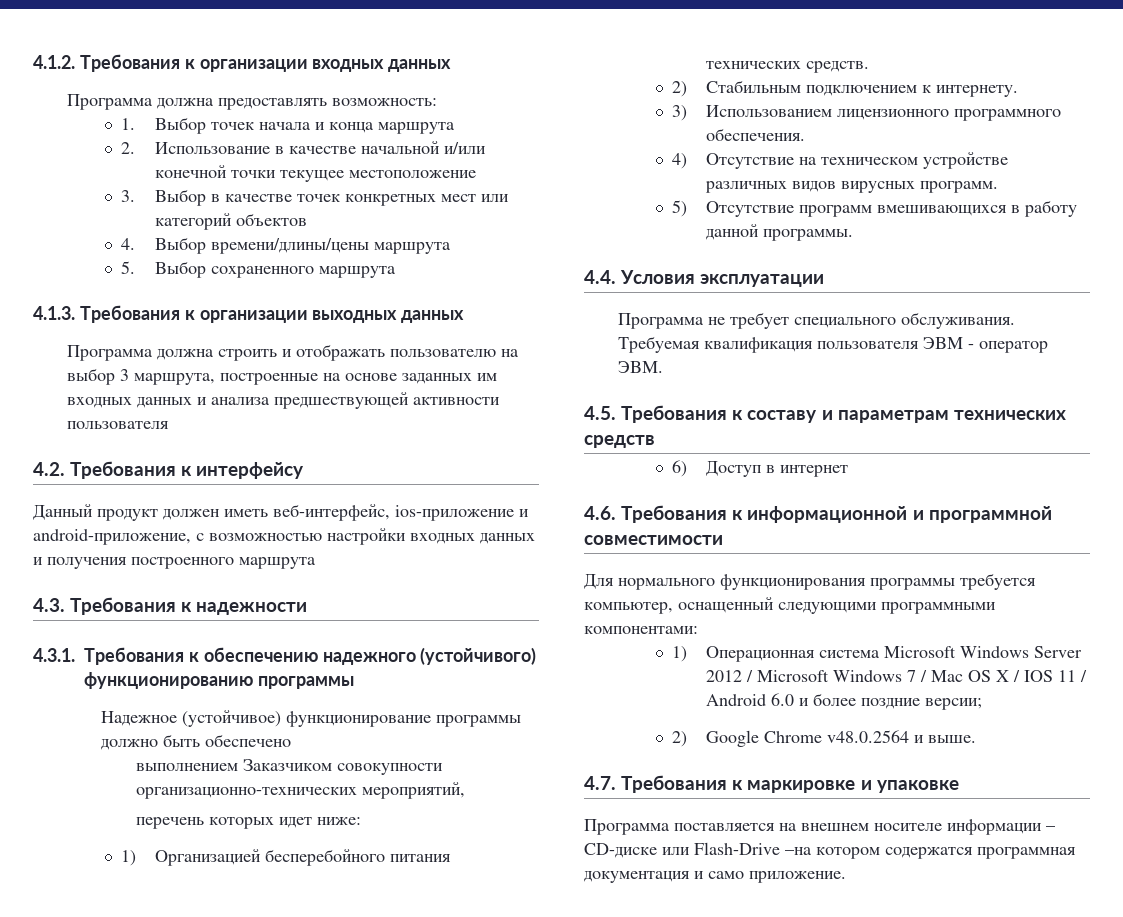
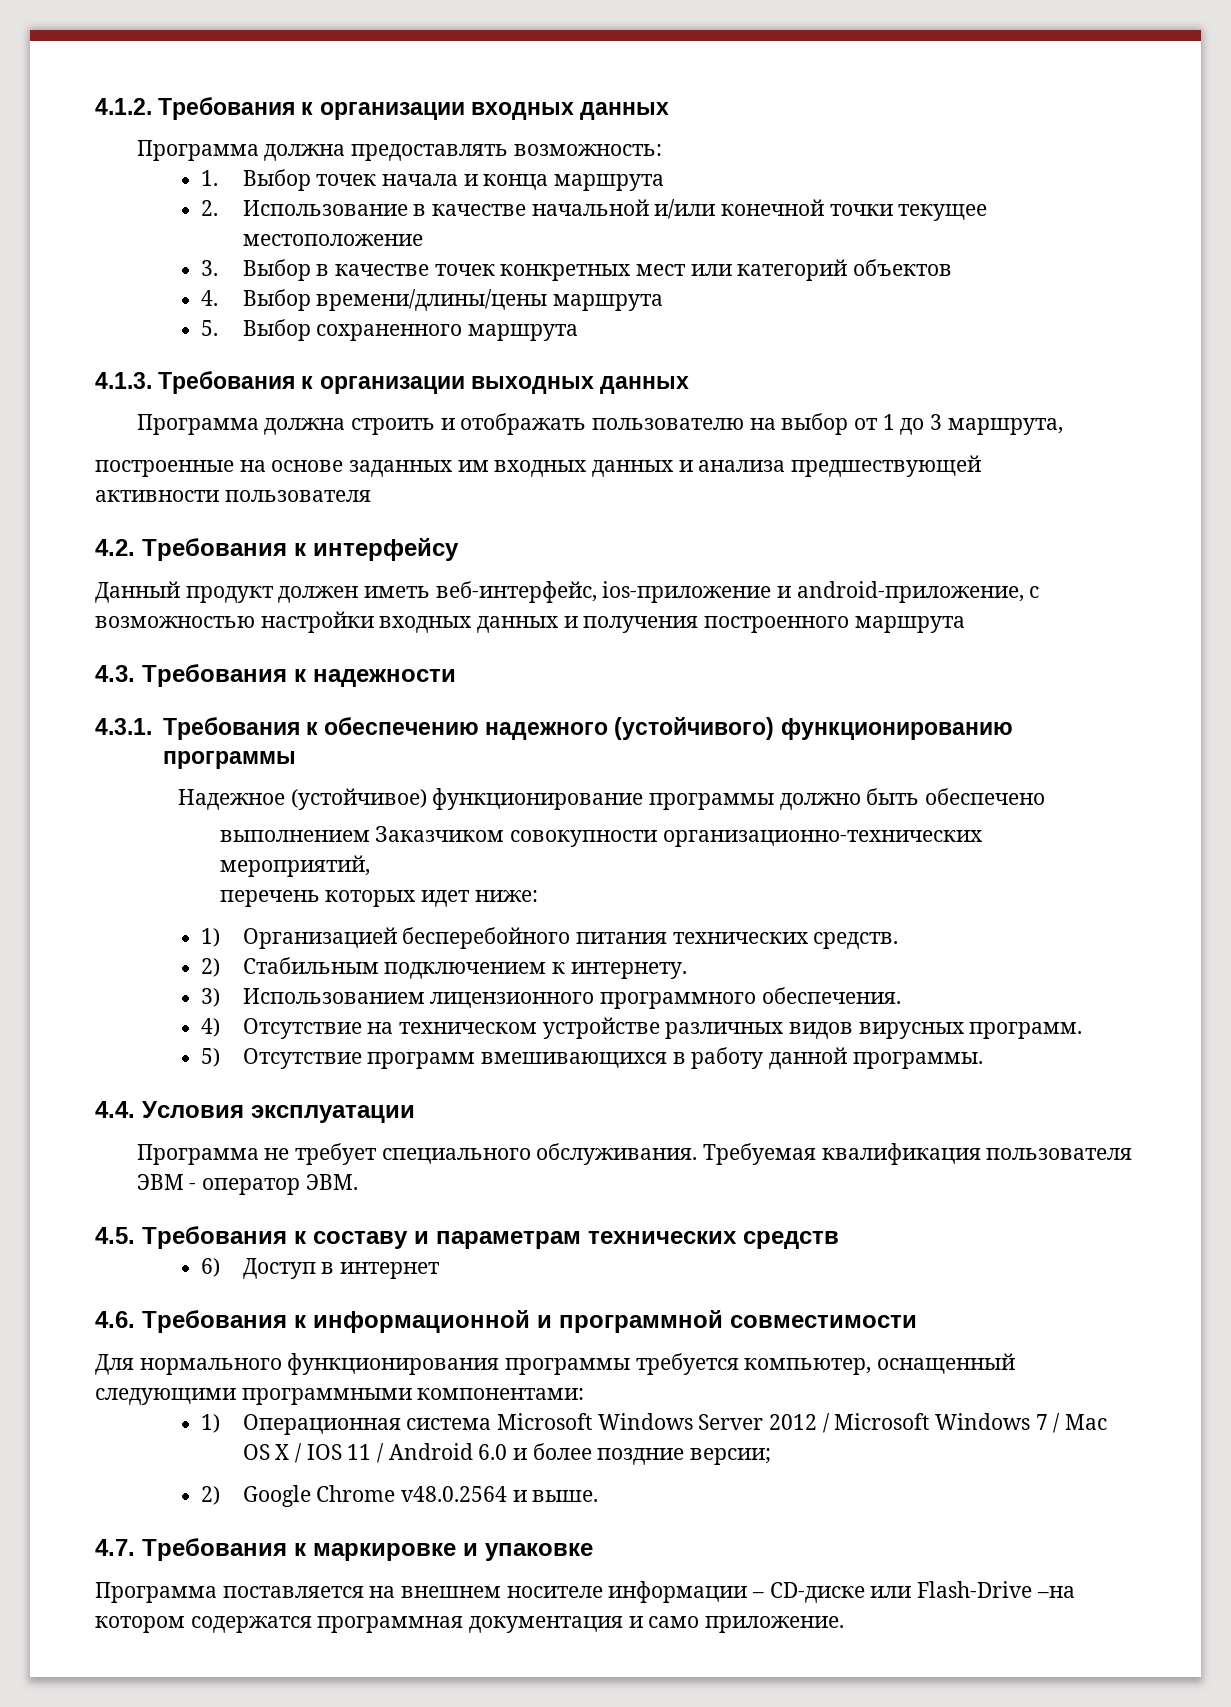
- Программа должна строить и отображать пользователю на выбор 3 маршрута, построенные на основе заданных им входных данных и анализа предшествующей активности пользователя
+ Программа должна строить и отображать пользователю на выбор от 1 до 3 маршрута,
+ построенные на основе заданных им входных данных и анализа предшествующей
+ активности пользователя

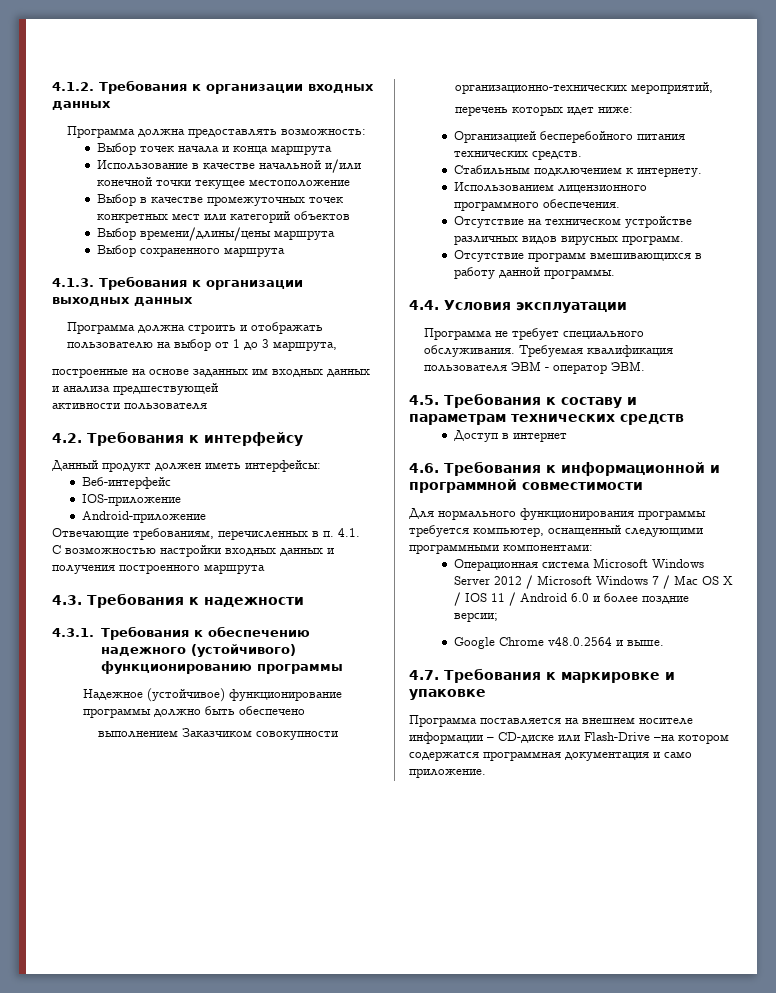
- 1. Выбор точек начала и конца маршрута
+ Выбор точек начала и конца маршрута
- 2. Использование в качестве начальной и/или конечной точки текущее местоположение
+ Использование в качестве начальной и/или конечной точки текущее местоположение
- 3. Выбор в качестве точек конкретных мест или категорий объектов
+ Выбор в качестве промежуточных точек конкретных мест или категорий объектов
- 4. Выбор времени/длины/цены маршрута
+ Выбор времени/длины/цены маршрута
- 5. Выбор сохраненного маршрута
+ Выбор сохраненного маршрута
- Данный продукт должен иметь веб-интерфейс, ios-приложение и android-приложение, с возможностью настройки входных данных и получения построенного маршрута
+ Данный продукт должен иметь интерфейсы:
+ Веб-интерфейс
+ IOS-приложение
+ Android-приложение
+ Отвечающие требованиям, перечисленных в п. 4.1.
+ C возможностью настройки входных данных и получения построенного маршрута
- 1) Организацией бесперебойного питания технических средств.
+ Организацией бесперебойного питания технических средств.
- 2) Стабильным подключением к интернету.
+ Стабильным подключением к интернету.
- 3) Использованием лицензионного программного обеспечения.
+ Использованием лицензионного программного обеспечения.
- 4) Отсутствие на техническом устройстве различных видов вирусных программ.
+ Отсутствие на техническом устройстве различных видов вирусных программ.
- 5) Отсутствие программ вмешивающихся в работу данной программы.
+ Отсутствие программ вмешивающихся в работу данной программы.
- 6) Доступ в интернет
+ Доступ в интернет
- 1) Операционная система Microsoft Windows Server 2012 / Microsoft Windows 7 / Mac OS X / IOS 11 / Android 6.0 и более поздние версии;
+ Операционная система Microsoft Windows Server 2012 / Microsoft Windows 7 / Mac OS X / IOS 11 / Android 6.0 и более поздние версии;
- 2) Google Chrome v48.0.2564 и выше.
+ Google Chrome v48.0.2564 и выше.

